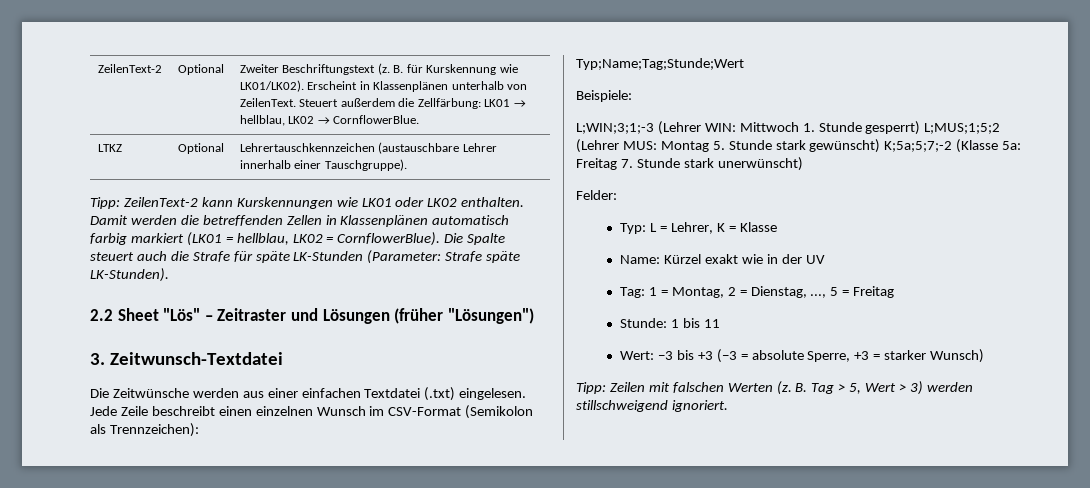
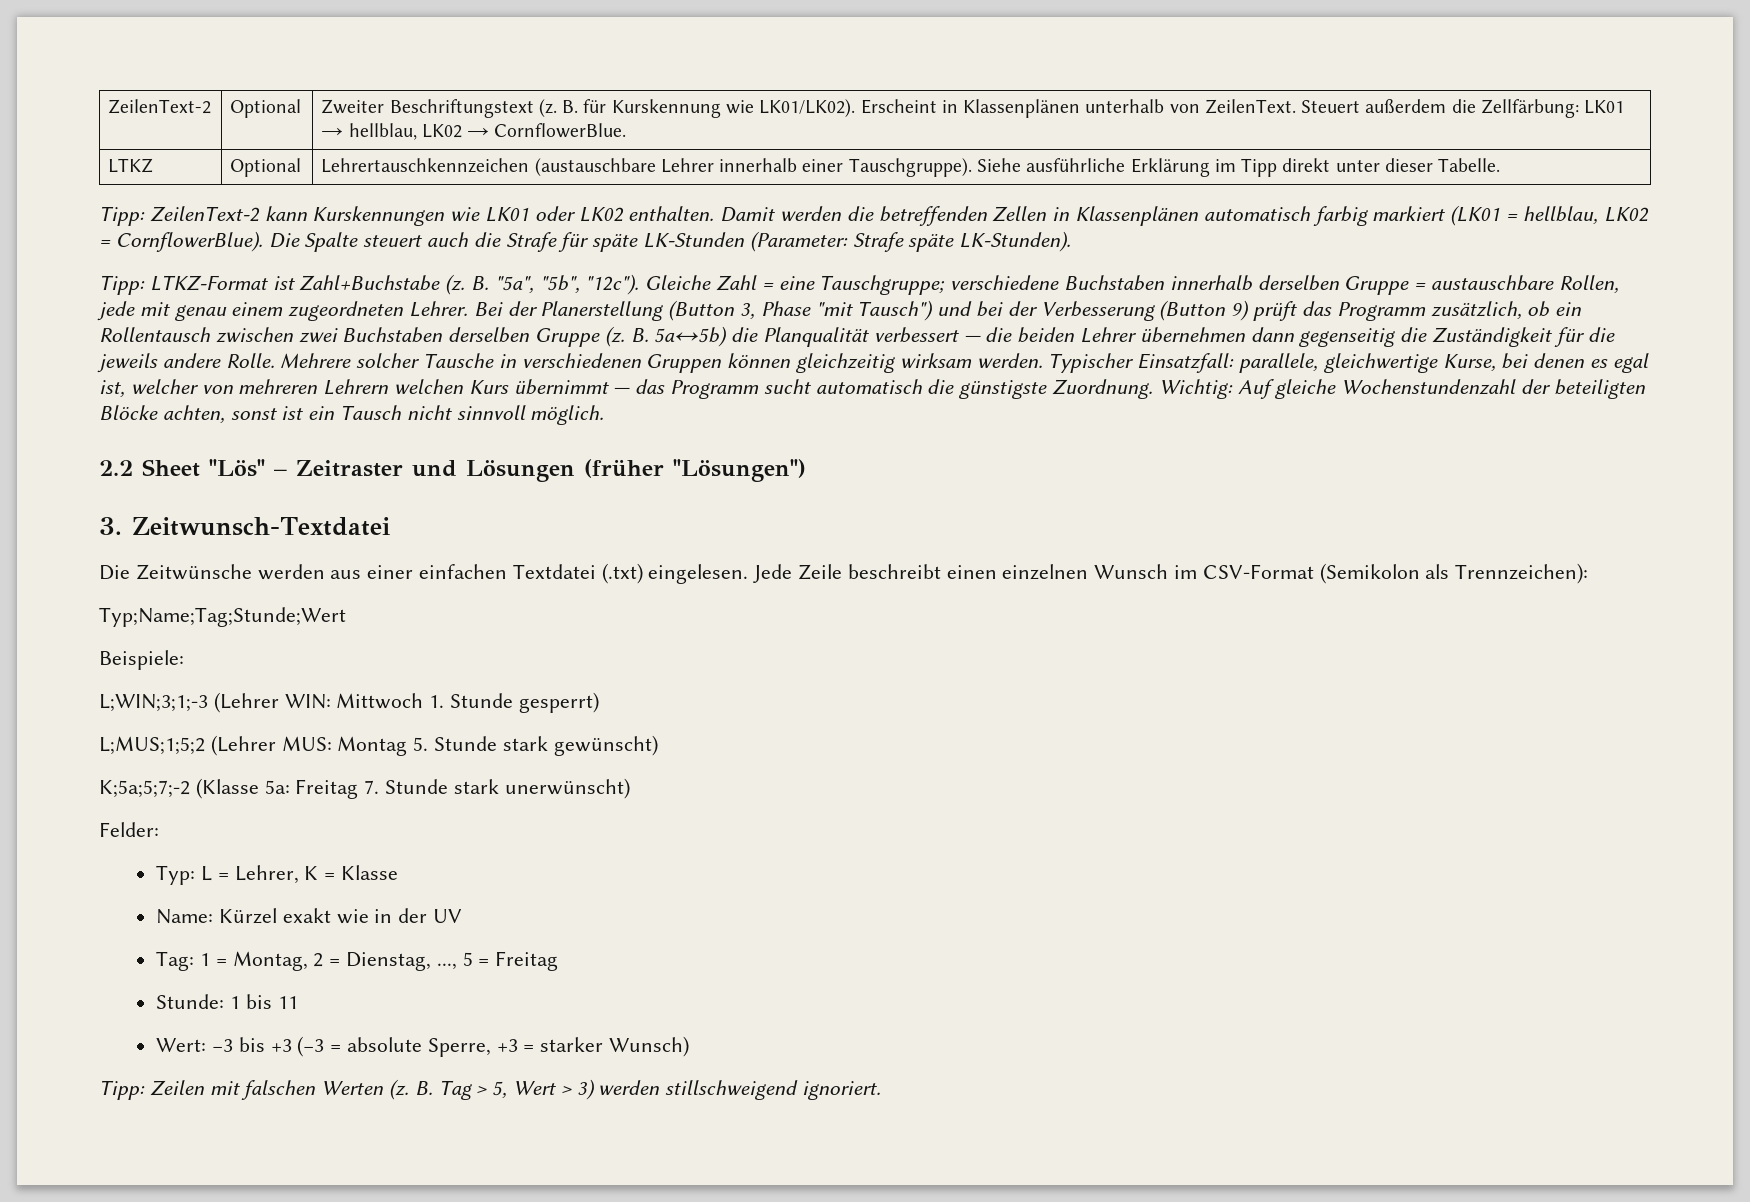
- LTKZ | Optional | Lehrertauschkennzeichen (austauschbare Lehrer innerhalb einer Tauschgruppe).
+ LTKZ | Optional | Lehrertauschkennzeichen (austauschbare Lehrer innerhalb einer Tauschgruppe). Siehe ausführliche Erklärung im Tipp direkt unter dieser Tabelle.
+ Tipp: LTKZ-Format ist Zahl+Buchstabe (z. B. "5a", "5b", "12c"). Gleiche Zahl = eine Tauschgruppe; verschiedene Buchstaben innerhalb derselben Gruppe = austauschbare Rollen, jede mit genau einem zugeordneten Lehrer. Bei der Planerstellung (Button 3, Phase "mit Tausch") und bei der Verbesserung (Button 9) prüft das Programm zusätzlich, ob ein Rollentausch zwischen zwei Buchstaben derselben Gruppe (z. B. 5a↔5b) die Planqualität verbessert — die beiden Lehrer übernehmen dann gegenseitig die Zuständigkeit für die jeweils andere Rolle. Mehrere solcher Tausche in verschiedenen Gruppen können gleichzeitig wirksam werden. Typischer Einsatzfall: parallele, gleichwertige Kurse, bei denen es egal ist, welcher von mehreren Lehrern welchen Kurs übernimmt — das Programm sucht automatisch die günstigste Zuordnung. Wichtig: Auf gleiche Wochenstundenzahl der beteiligten Blöcke achten, sonst ist ein Tausch nicht sinnvoll möglich.
- L;WIN;3;1;-3 (Lehrer WIN: Mittwoch 1. Stunde gesperrt) L;MUS;1;5;2 (Lehrer MUS: Montag 5. Stunde stark gewünscht) K;5a;5;7;-2 (Klasse 5a: Freitag 7. Stunde stark unerwünscht)
+ L;WIN;3;1;-3 (Lehrer WIN: Mittwoch 1. Stunde gesperrt)
+ L;MUS;1;5;2 (Lehrer MUS: Montag 5. Stunde stark gewünscht)
+ K;5a;5;7;-2 (Klasse 5a: Freitag 7. Stunde stark unerwünscht)

